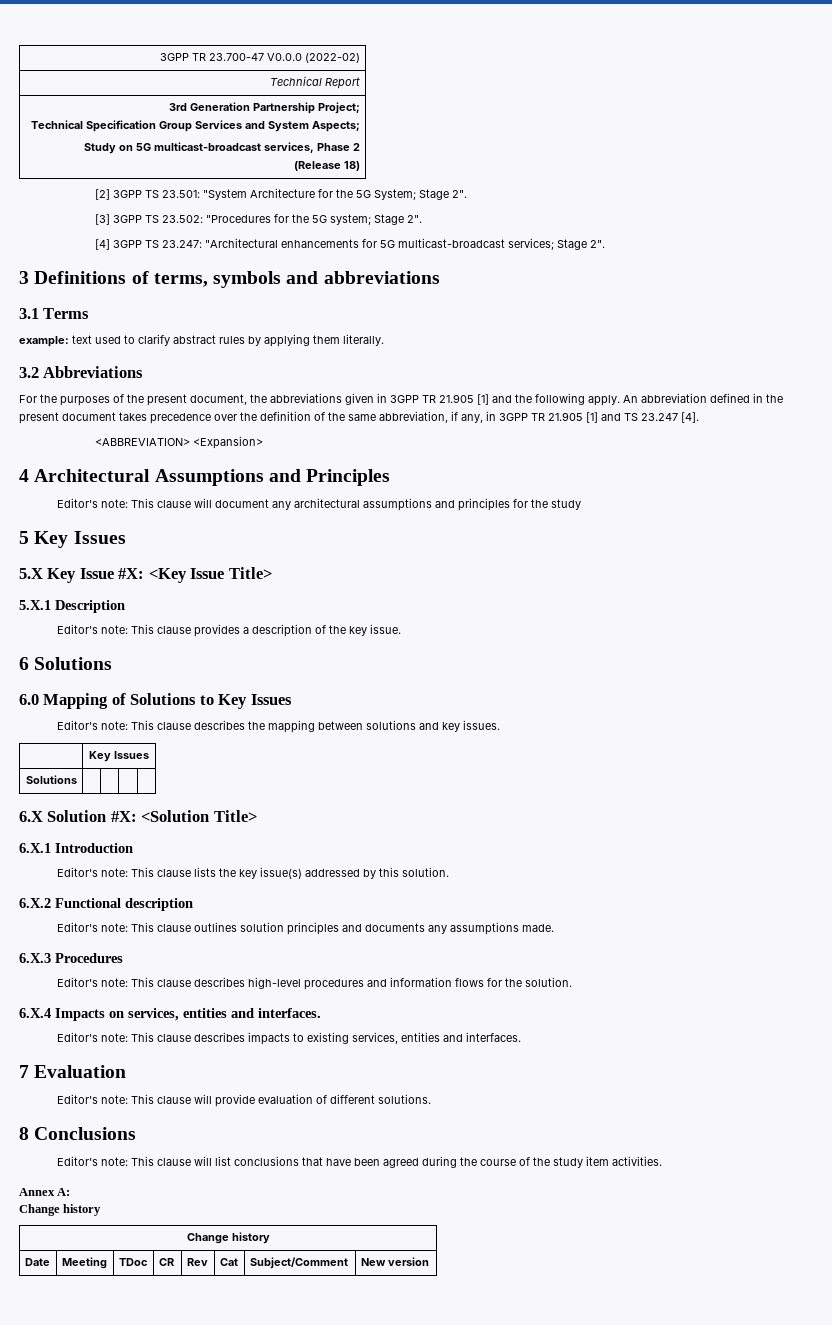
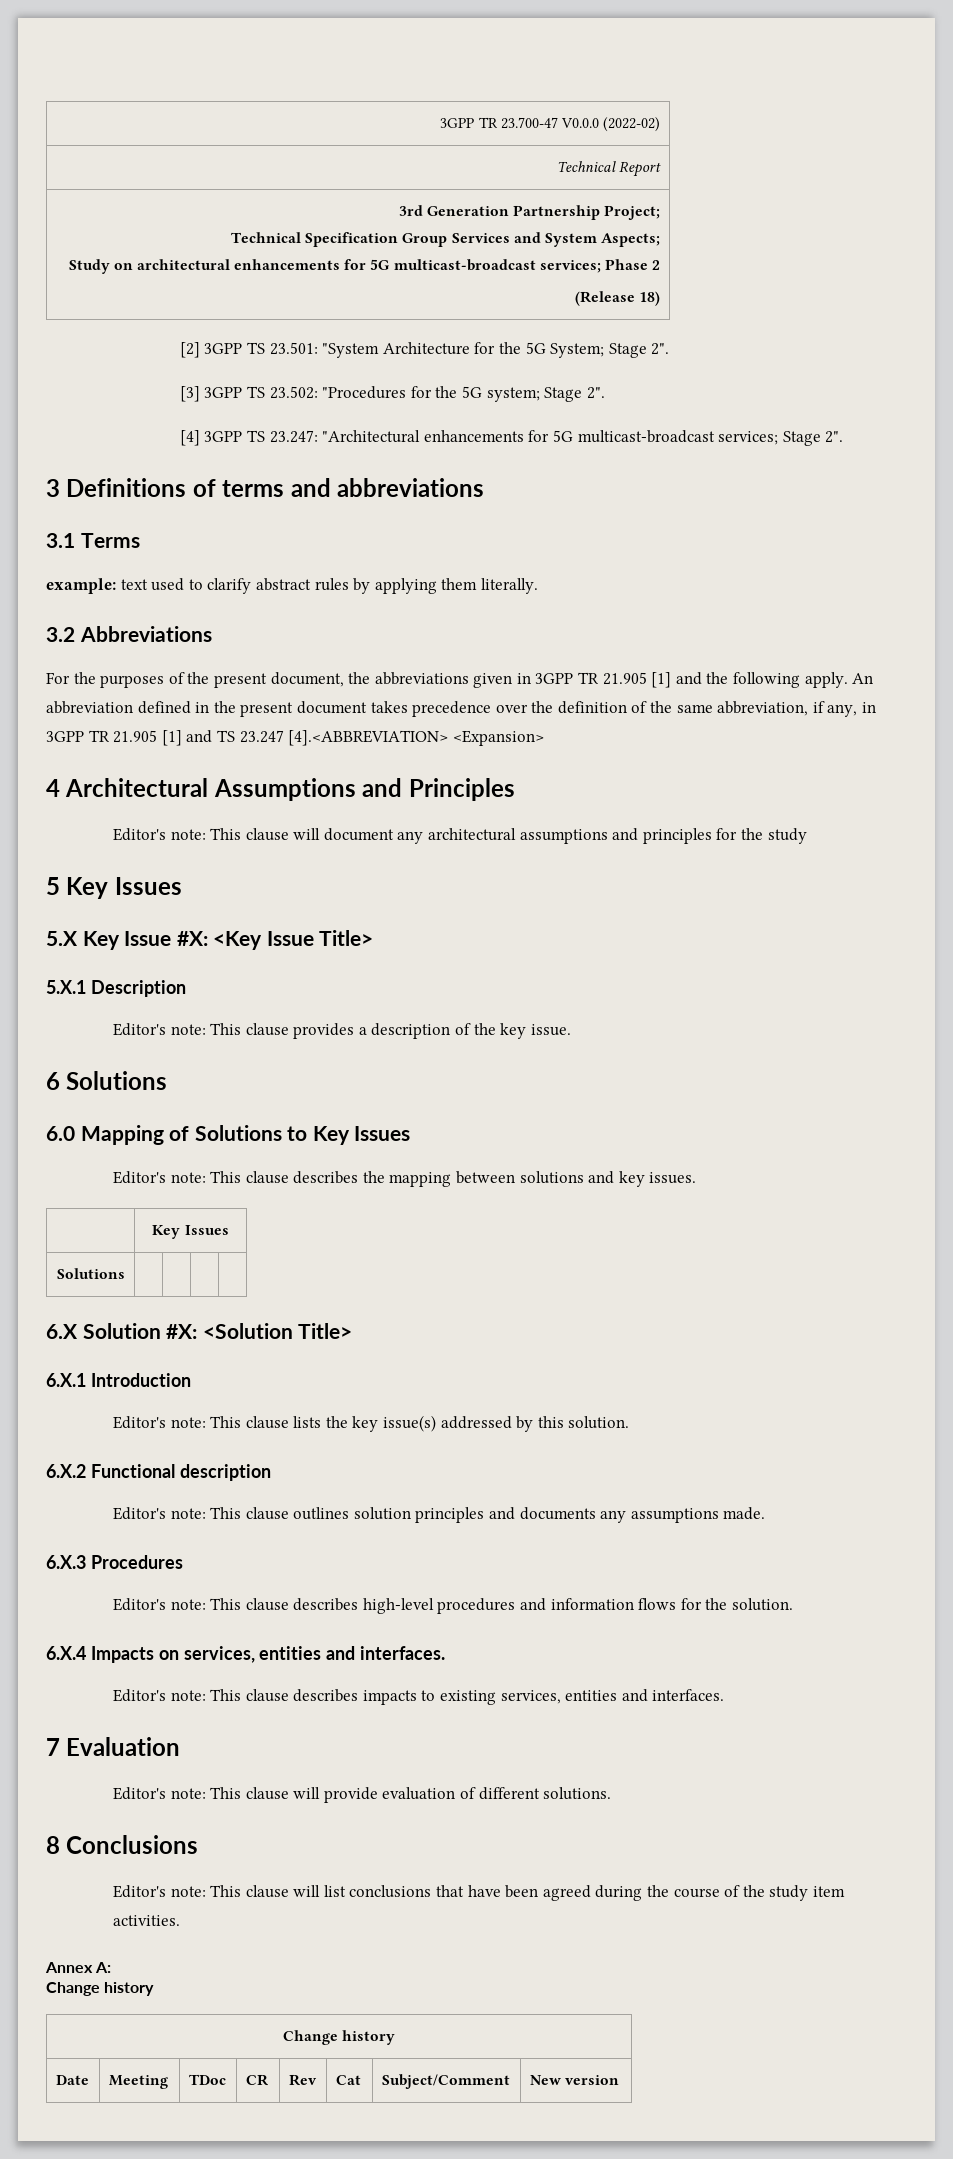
  3rd Generation Partnership Project;
  Technical Specification Group Services and System Aspects;
- Study on 5G multicast-broadcast services, Phase 2
+ Study on architectural enhancements for 5G multicast-broadcast services; Phase 2
- 3 Definitions of terms, symbols and abbreviations
+ 3 Definitions of terms and abbreviations
- An abbreviation defined in the present document takes precedence over the definition of the same abbreviation, if any, in 3GPP TR 21.905 [1] and TS 23.247 [4].
- <ABBREVIATION> <Expansion>
+ An abbreviation defined in the present document takes precedence over the definition of the same abbreviation, if any, in 3GPP TR 21.905 [1] and TS 23.247 [4].<ABBREVIATION> <Expansion>

